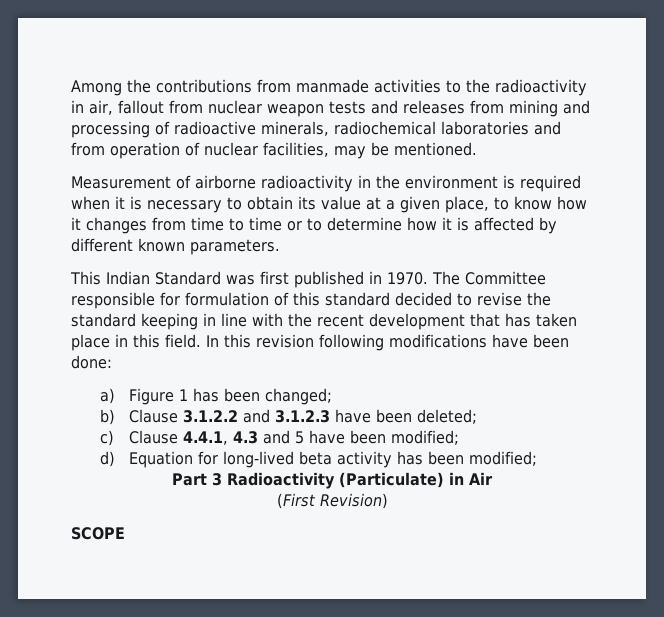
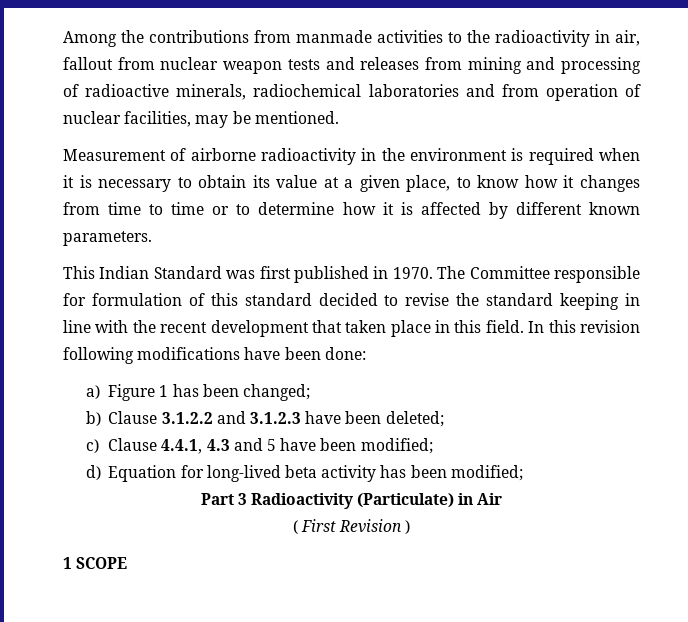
- The Committee responsible for formulation of this standard decided to revise the standard keeping in line with the recent development that has taken place in this field.
+ The Committee responsible for formulation of this standard decided to revise the standard keeping in line with the recent development that taken place in this field.
- (First Revision)
- SCOPE
+ ( First Revision )
+ 1 SCOPE

